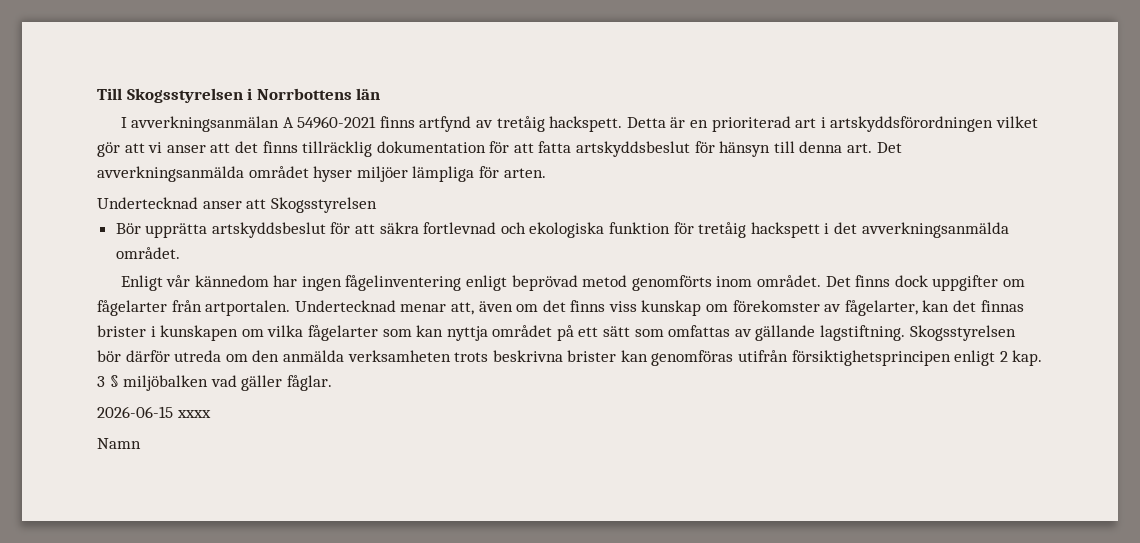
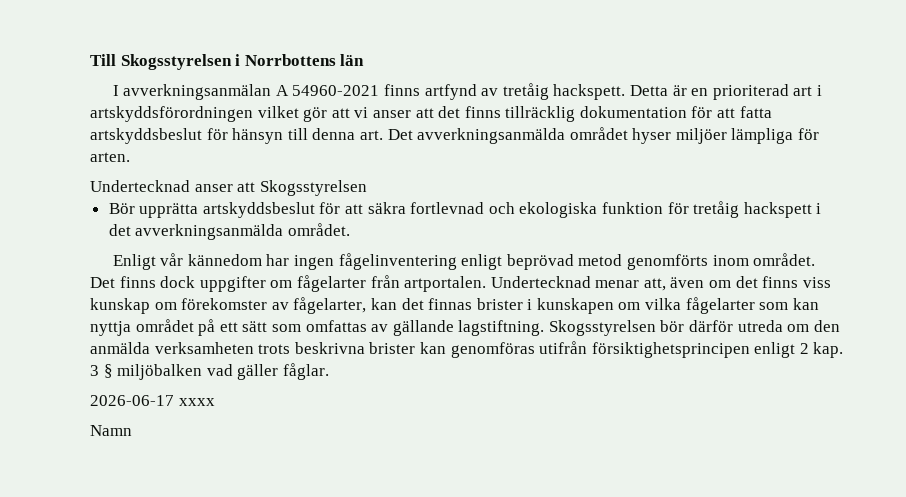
- 2026-06-15 xxxx
+ 2026-06-17 xxxx

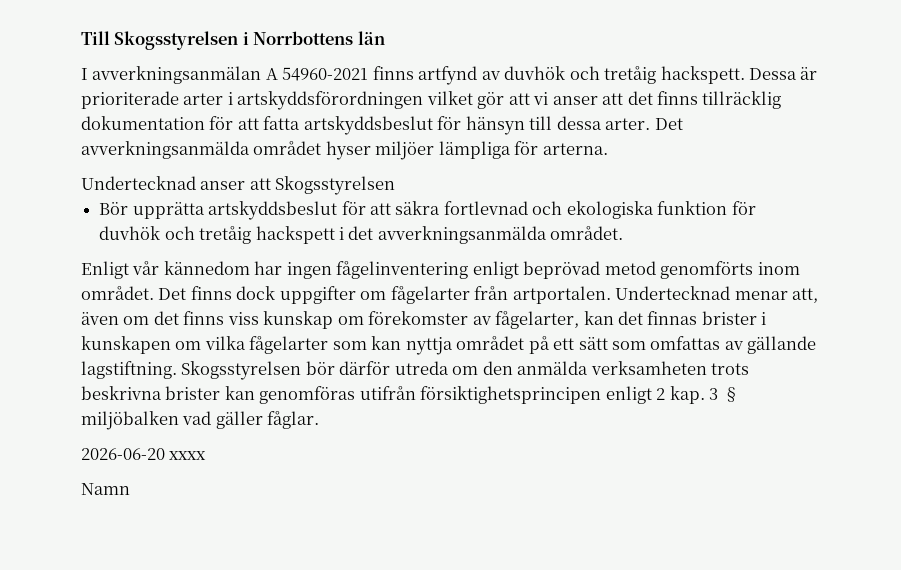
- I avverkningsanmälan A 54960-2021 finns artfynd av tretåig hackspett. Detta är en prioriterad art i artskyddsförordningen vilket gör att vi anser att det finns tillräcklig dokumentation för att fatta artskyddsbeslut för hänsyn till denna art. Det avverkningsanmälda området hyser miljöer lämpliga för arten.
+ I avverkningsanmälan A 54960-2021 finns artfynd av duvhök och tretåig hackspett. Dessa är prioriterade arter i artskyddsförordningen vilket gör att vi anser att det finns tillräcklig dokumentation för att fatta artskyddsbeslut för hänsyn till dessa arter. Det avverkningsanmälda området hyser miljöer lämpliga för arterna.
- Bör upprätta artskyddsbeslut för att säkra fortlevnad och ekologiska funktion för tretåig hackspett i det avverkningsanmälda området.
+ Bör upprätta artskyddsbeslut för att säkra fortlevnad och ekologiska funktion för duvhök och tretåig hackspett i det avverkningsanmälda området.
- 2026-06-17 xxxx
+ 2026-06-20 xxxx

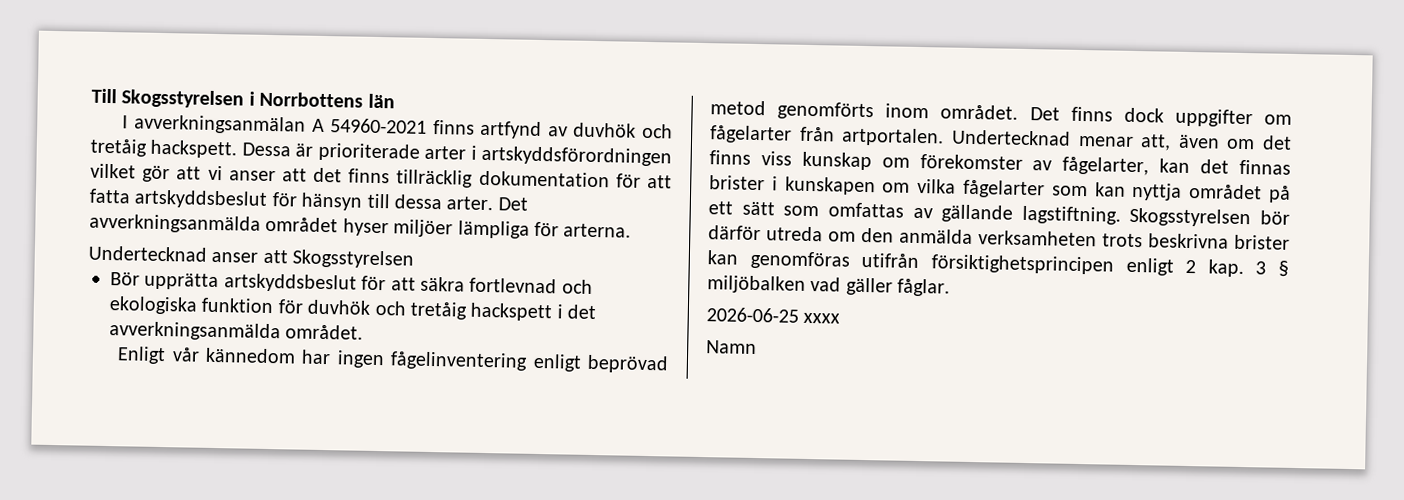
- 2026-06-20 xxxx
+ 2026-06-25 xxxx

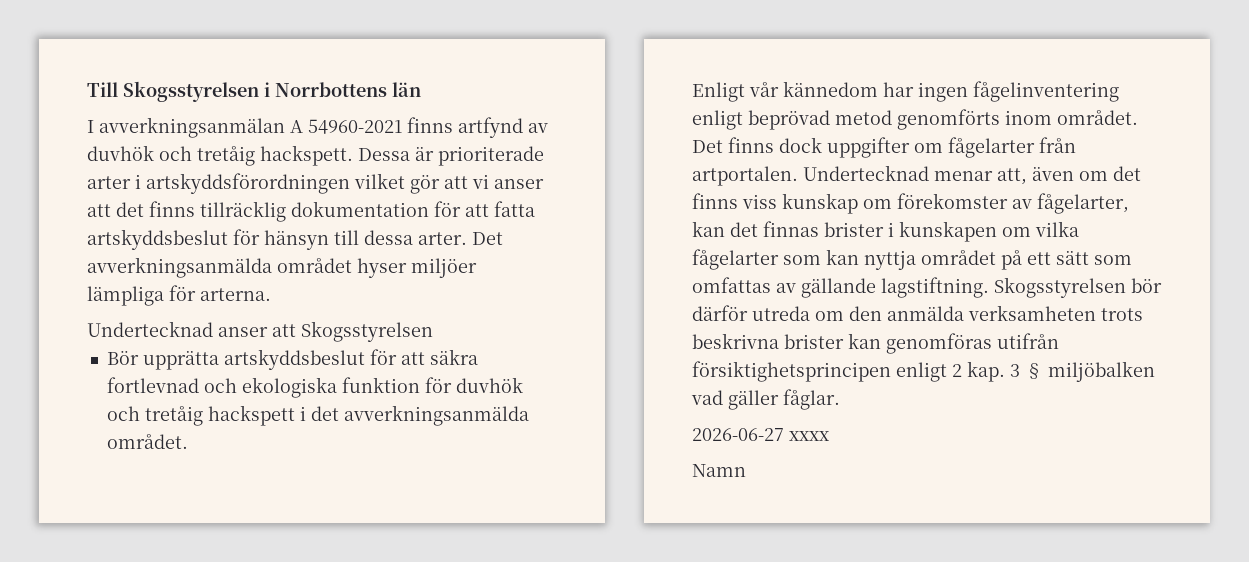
- 2026-06-25 xxxx
+ 2026-06-27 xxxx

